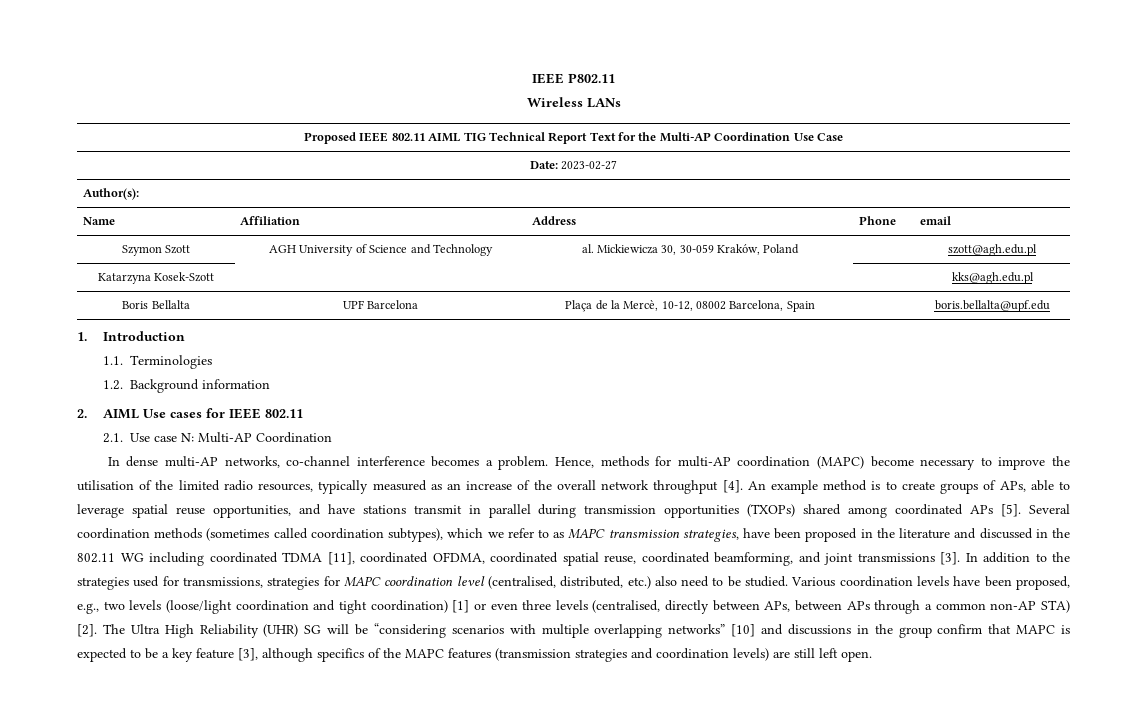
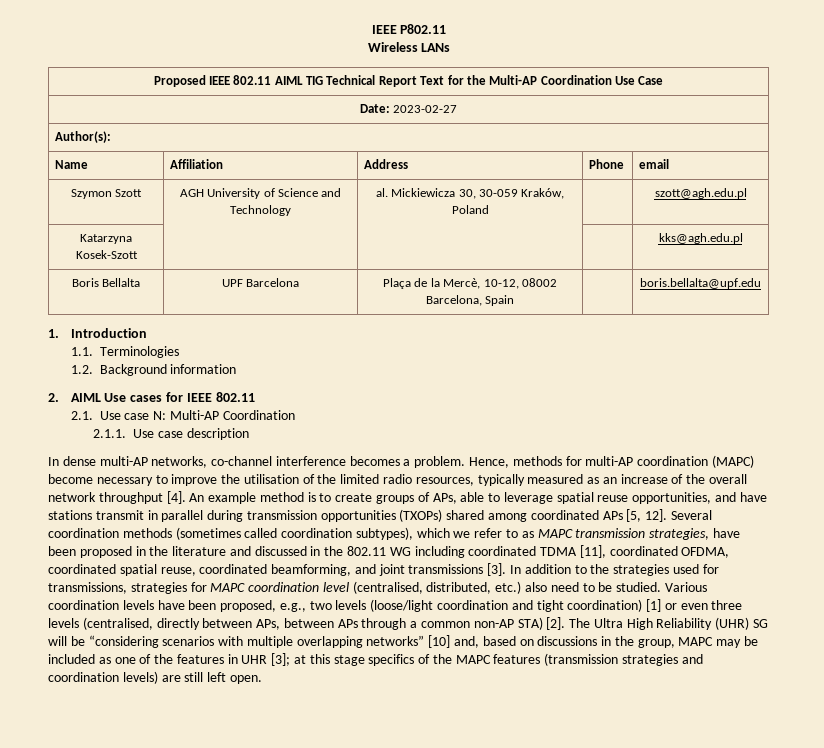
+ 2.1.1. Use case description
- An example method is to create groups of APs, able to leverage spatial reuse opportunities, and have stations transmit in parallel during transmission opportunities (TXOPs) shared among coordinated APs [5].
+ An example method is to create groups of APs, able to leverage spatial reuse opportunities, and have stations transmit in parallel during transmission opportunities (TXOPs) shared among coordinated APs [5, 12].
- The Ultra High Reliability (UHR) SG will be “considering scenarios with multiple overlapping networks” [10] and discussions in the group confirm that MAPC is expected to be a key feature [3], although specifics of the MAPC features (transmission strategies and coordination levels) are still left open.
+ The Ultra High Reliability (UHR) SG will be “considering scenarios with multiple overlapping networks” [10] and, based on discussions in the group, MAPC may be included as one of the features in UHR [3]; at this stage specifics of the MAPC features (transmission strategies and coordination levels) are still left open.

